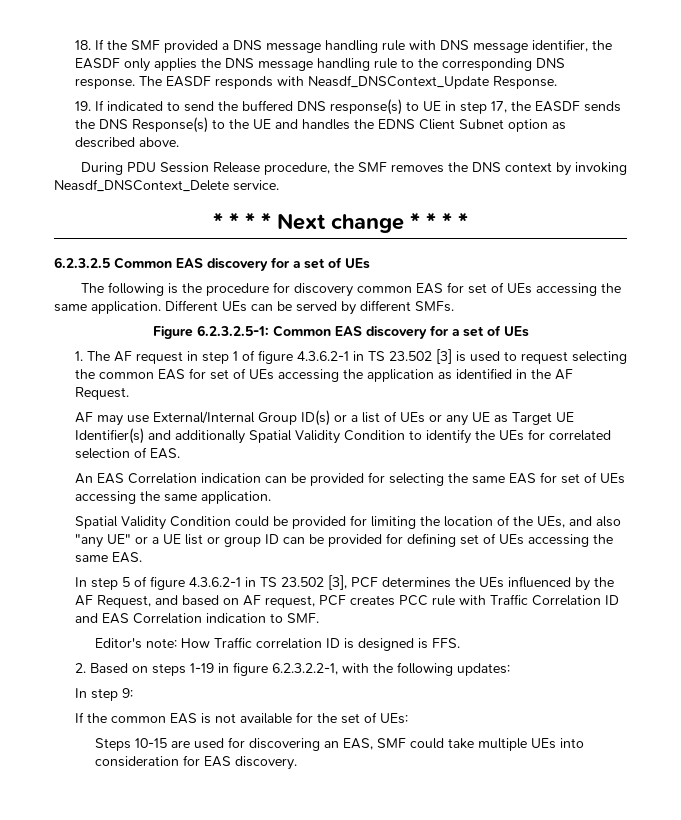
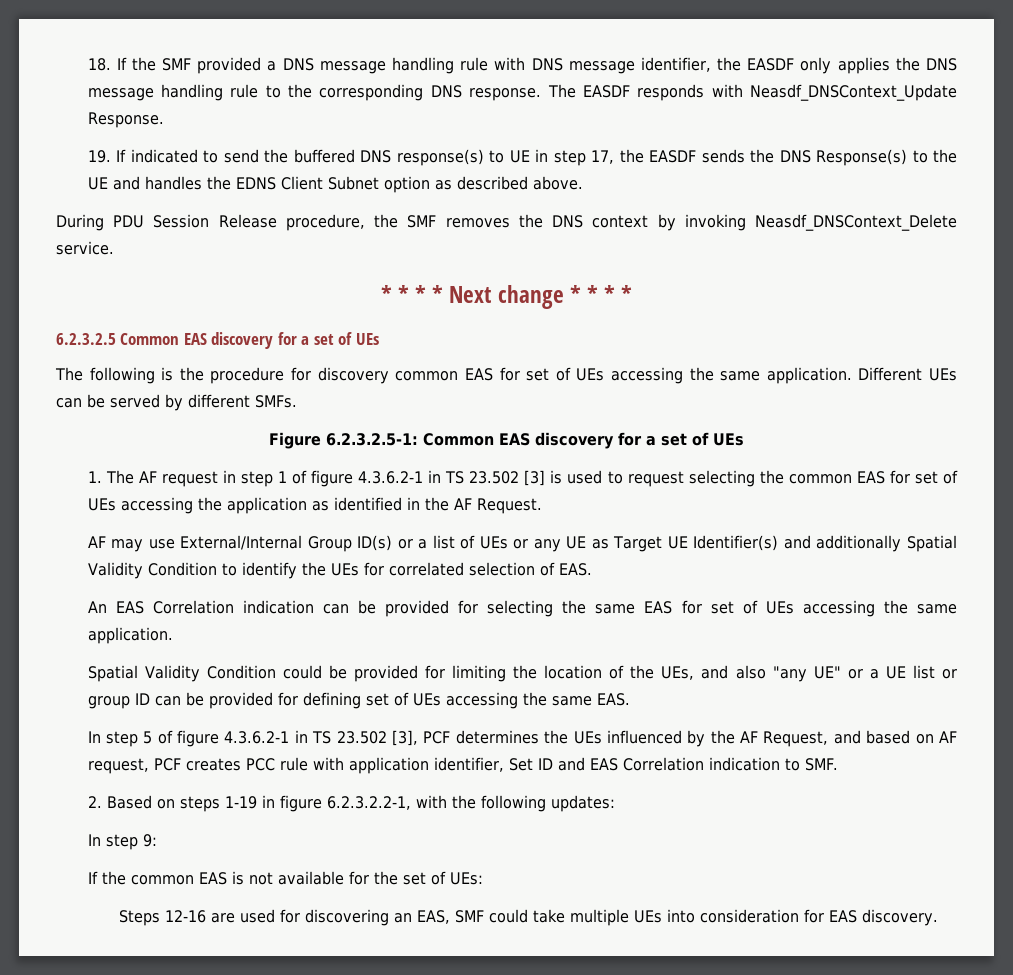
- In step 5 of figure 4.3.6.2-1 in TS 23.502 [3], PCF determines the UEs influenced by the AF Request, and based on AF request, PCF creates PCC rule with Traffic Correlation ID and EAS Correlation indication to SMF.
+ In step 5 of figure 4.3.6.2-1 in TS 23.502 [3], PCF determines the UEs influenced by the AF Request, and based on AF request, PCF creates PCC rule with application identifier, Set ID and EAS Correlation indication to SMF.
- Editor's note: How Traffic correlation ID is designed is FFS.
- Steps 10-15 are used for discovering an EAS, SMF could take multiple UEs into consideration for EAS discovery.
+ Steps 12-16 are used for discovering an EAS, SMF could take multiple UEs into consideration for EAS discovery.

